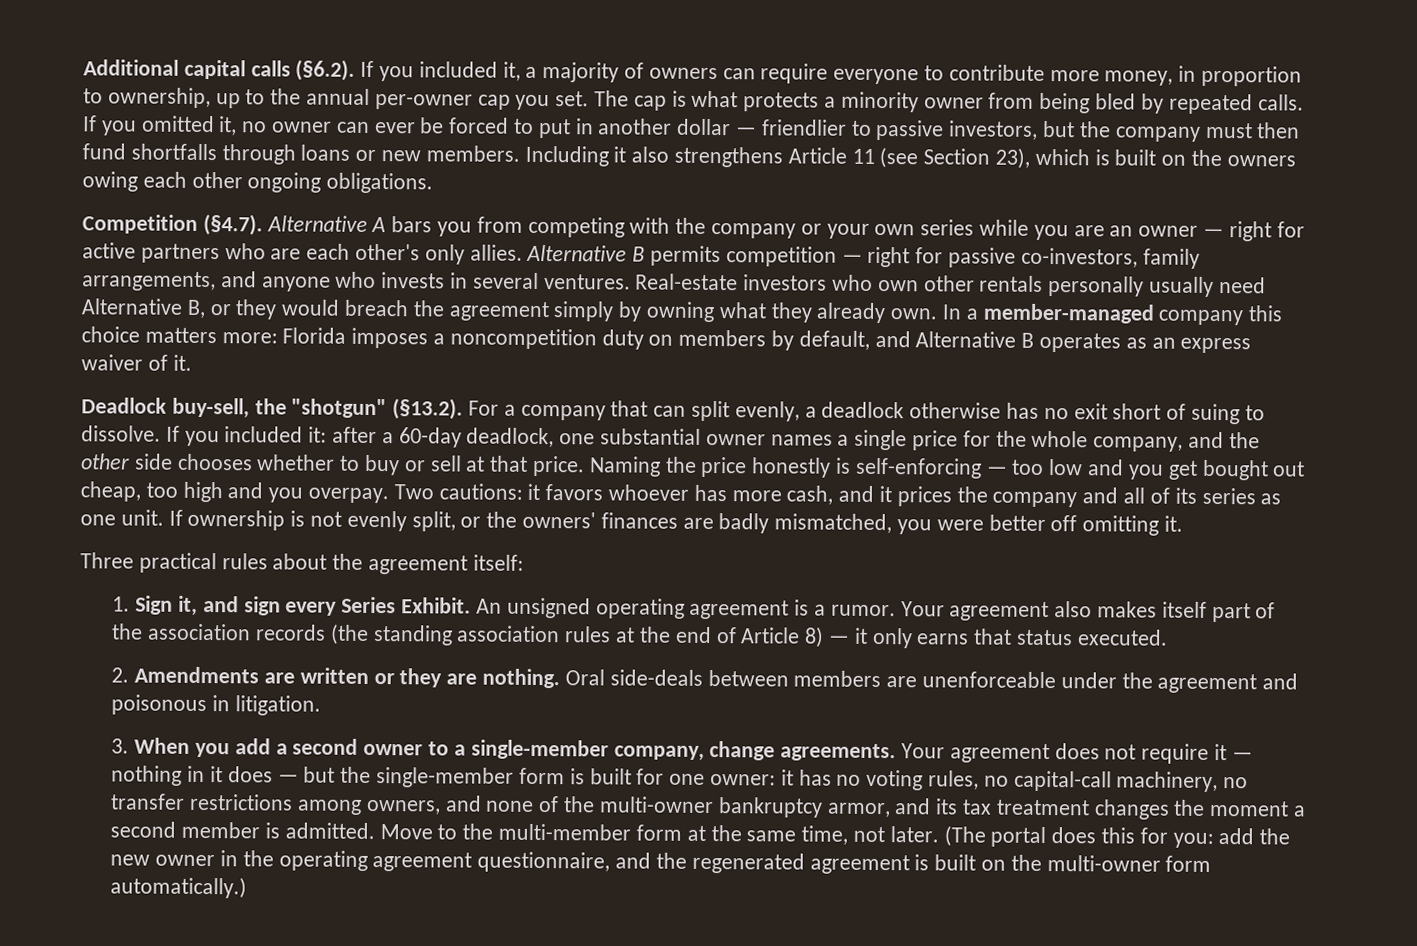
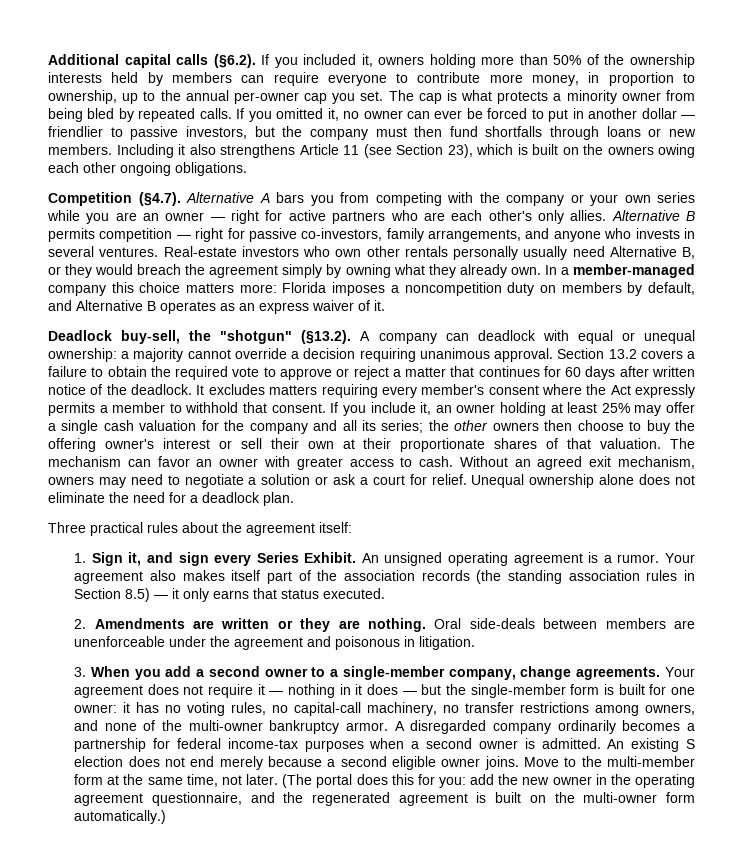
- Additional capital calls (§6.2). If you included it, a majority of owners can require everyone to contribute more money, in proportion to ownership, up to the annual per-owner cap you set.
+ Additional capital calls (§6.2). If you included it, owners holding more than 50% of the ownership interests held by members can require everyone to contribute more money, in proportion to ownership, up to the annual per-owner cap you set.
- Deadlock buy-sell, the "shotgun" (§13.2). For a company that can split evenly, a deadlock otherwise has no exit short of suing to dissolve. If you included it: after a 60-day deadlock, one substantial owner names a single price for the whole company, and the other side chooses whether to buy or sell at that price. Naming the price honestly is self-enforcing — too low and you get bought out cheap, too high and you overpay. Two cautions: it favors whoever has more cash, and it prices the company and all of its series as one unit. If ownership is not evenly split, or the owners' finances are badly mismatched, you were better off omitting it.
+ Deadlock buy-sell, the "shotgun" (§13.2). A company can deadlock with equal or unequal ownership: a majority cannot override a decision requiring unanimous approval. Section 13.2 covers a failure to obtain the required vote to approve or reject a matter that continues for 60 days after written notice of the deadlock. It excludes matters requiring every member's consent where the Act expressly permits a member to withhold that consent. If you include it, an owner holding at least 25% may offer a single cash valuation for the company and all its series; the other owners then choose to buy the offering owner's interest or sell their own at their proportionate shares of that valuation. The mechanism can favor an owner with greater access to cash. Without an agreed exit mechanism, owners may need to negotiate a solution or ask a court for relief. Unequal ownership alone does not eliminate the need for a deadlock plan.
- Your agreement also makes itself part of the association records (the standing association rules at the end of Article 8) — it only earns that status executed.
+ Your agreement also makes itself part of the association records (the standing association rules in Section 8.5) — it only earns that status executed.
- Your agreement does not require it — nothing in it does — but the single-member form is built for one owner: it has no voting rules, no capital-call machinery, no transfer restrictions among owners, and none of the multi-owner bankruptcy armor, and its tax treatment changes the moment a second member is admitted.
+ Your agreement does not require it — nothing in it does — but the single-member form is built for one owner: it has no voting rules, no capital-call machinery, no transfer restrictions among owners, and none of the multi-owner bankruptcy armor. A disregarded company ordinarily becomes a partnership for federal income-tax purposes when a second owner is admitted.
+ An existing S election does not end merely because a second eligible owner joins.

